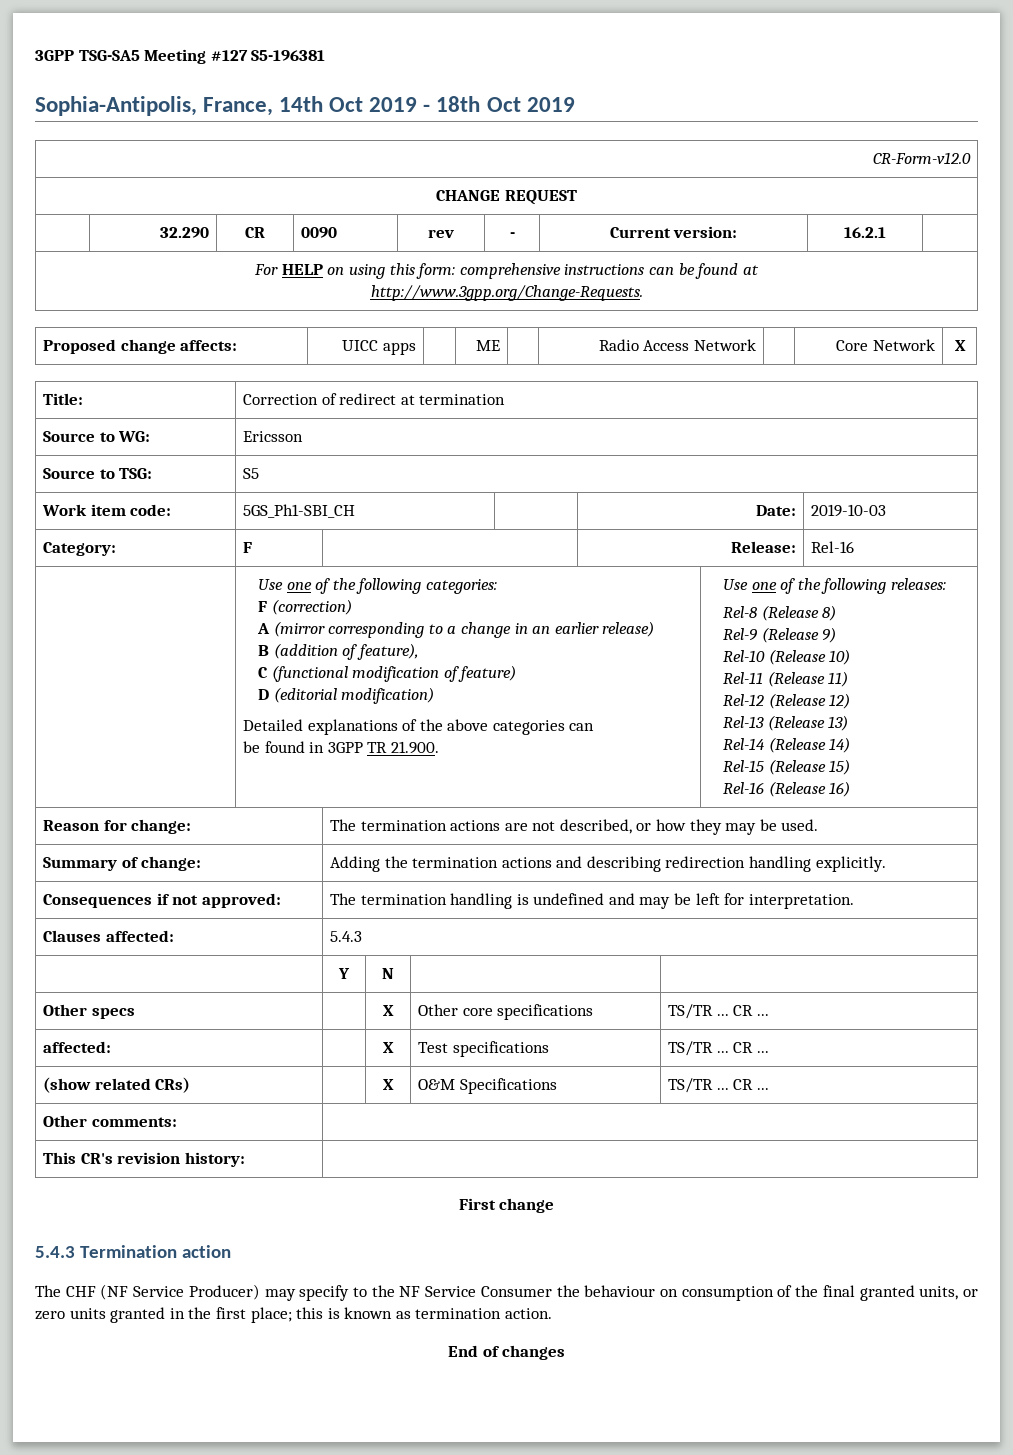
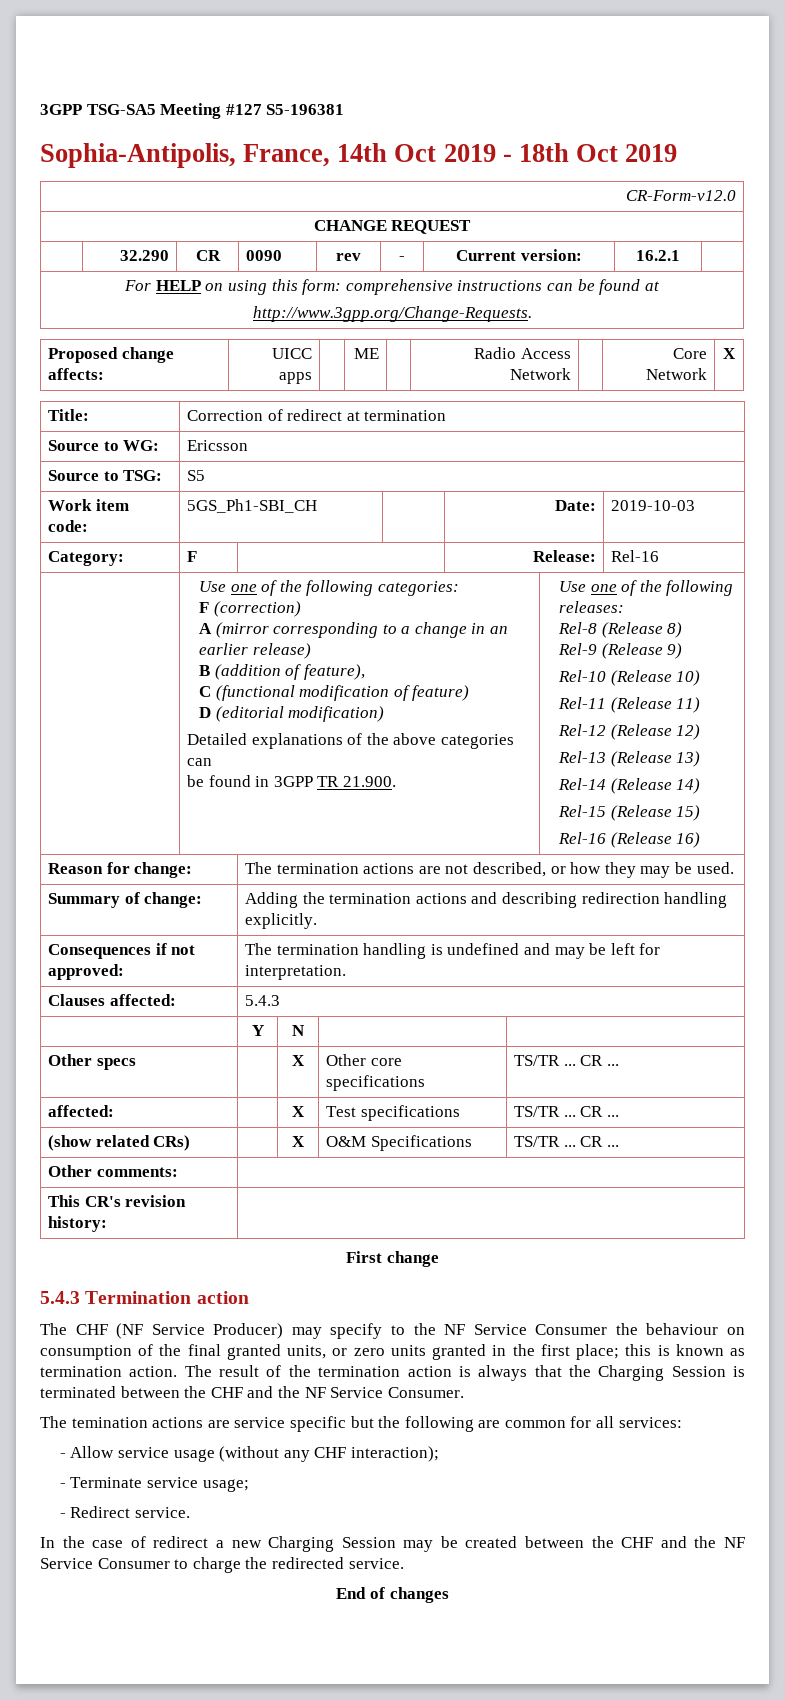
+ The result of the termination action is always that the Charging Session is terminated between the CHF and the NF Service Consumer.
+ The temination actions are service specific but the following are common for all services:
+ - Allow service usage (without any CHF interaction);
+ - Terminate service usage;
+ - Redirect service.
+ In the case of redirect a new Charging Session may be created between the CHF and the NF Service Consumer to charge the redirected service.

